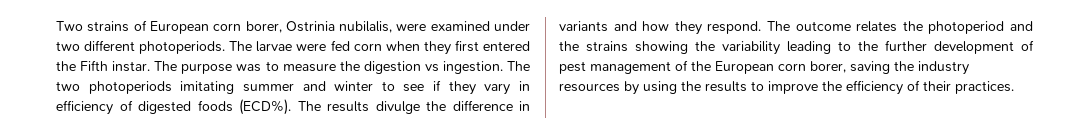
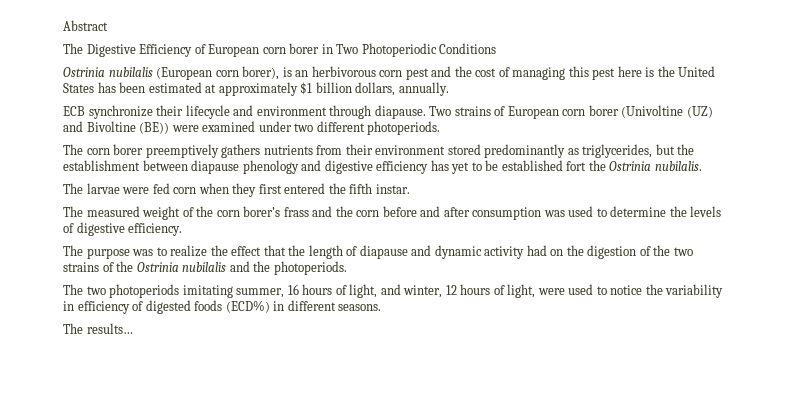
+ Abstract
+ The Digestive Efficiency of European corn borer in Two Photoperiodic Conditions
+ Ostrinia nubilalis (European corn borer), is an herbivorous corn pest and the cost of managing this pest here is the United States has been estimated at approximately $1 billion dollars, annually.
+ ECB synchronize their lifecycle and environment through diapause.
- Two strains of European corn borer, Ostrinia nubilalis, were examined under two different photoperiods. The larvae were fed corn when they first entered the Fifth instar. The purpose was to measure the digestion vs ingestion. The two photoperiods imitating summer and winter to see if they vary in efficiency of digested foods (ECD%). The results divulge the difference in variants and how they respond. The outcome relates the photoperiod and the strains showing the variability leading to the further development of pest management of the European corn borer, saving the industry resources by using the results to improve the efficiency of their practices.
+ Two strains of European corn borer (Univoltine (UZ) and Bivoltine (BE)) were examined under two different photoperiods.
+ The corn borer preemptively gathers nutrients from their environment stored predominantly as triglycerides, but the establishment between diapause phenology and digestive efficiency has yet to be established fort the Ostrinia nubilalis.
+ The larvae were fed corn when they first entered the fifth instar.
+ The measured weight of the corn borer’s frass and the corn before and after consumption was used to determine the levels of digestive efficiency.
+ The purpose was to realize the effect that the length of diapause and dynamic activity had on the digestion of the two strains of the Ostrinia nubilalis and the photoperiods.
+ The two photoperiods imitating summer, 16 hours of light, and winter, 12 hours of light, were used to notice the variability in efficiency of digested foods (ECD%) in different seasons.
+ The results…

